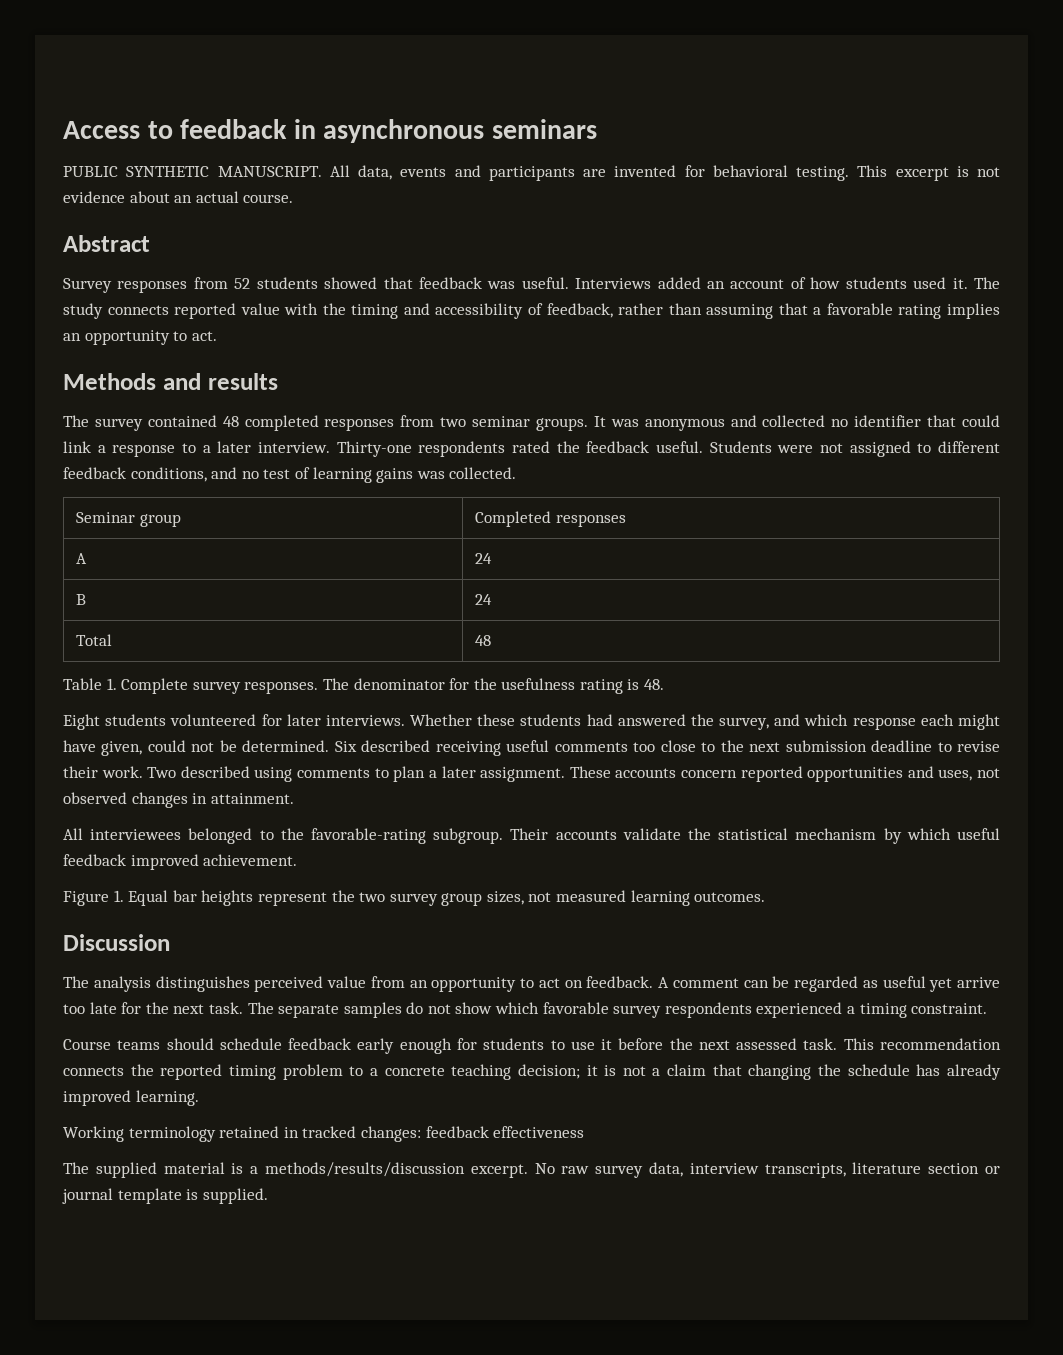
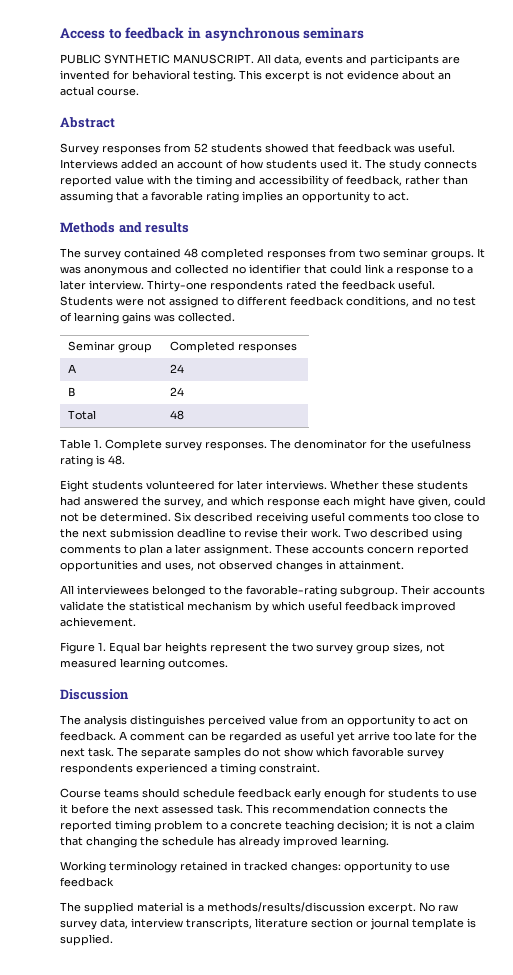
- Working terminology retained in tracked changes: feedback effectiveness
+ Working terminology retained in tracked changes: opportunity to use feedback

